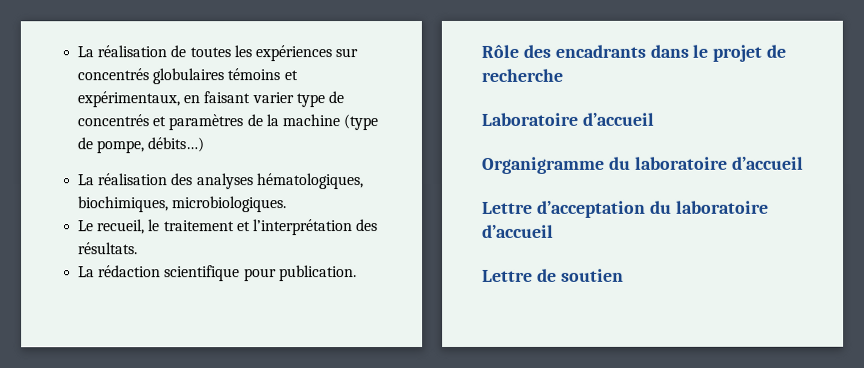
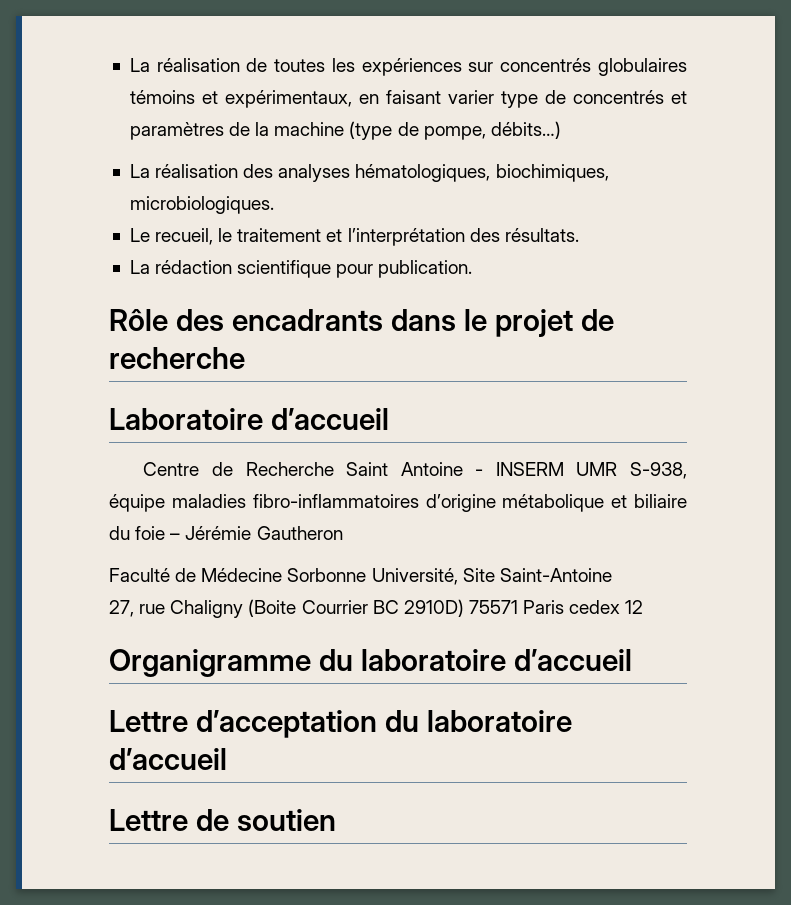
+ Centre de Recherche Saint Antoine - INSERM UMR S-938, équipe maladies fibro-inflammatoires d’origine métabolique et biliaire du foie – Jérémie Gautheron
+ Faculté de Médecine Sorbonne Université, Site Saint-Antoine
+ 27, rue Chaligny (Boite Courrier BC 2910D) 75571 Paris cedex 12

